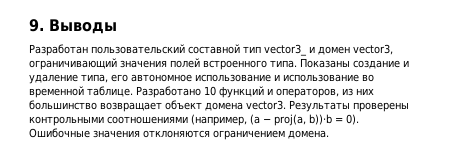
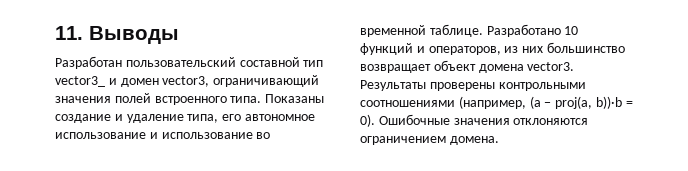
- 9. Выводы
+ 11. Выводы

